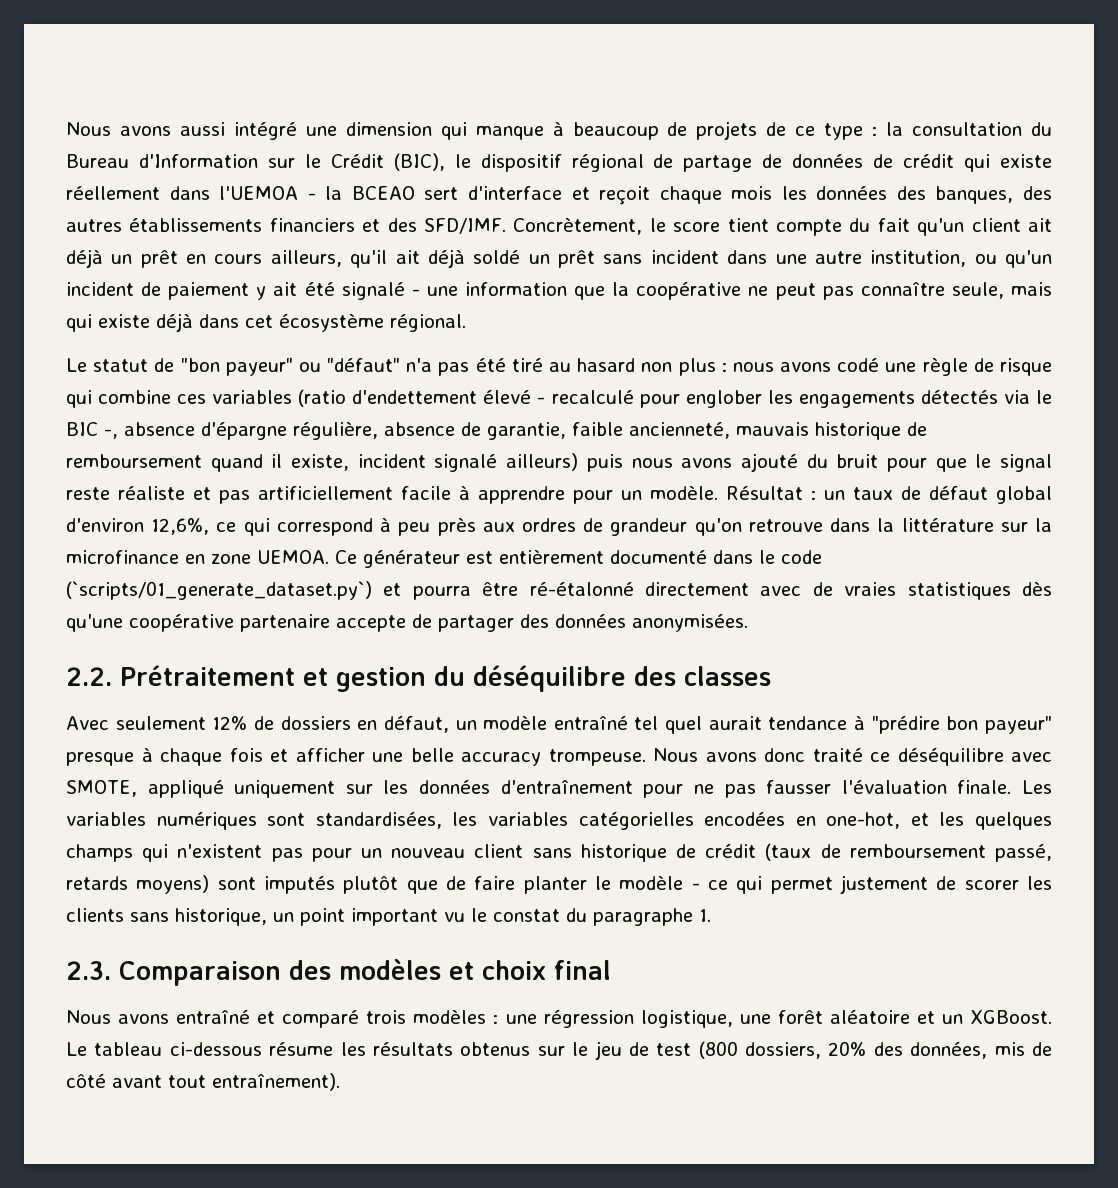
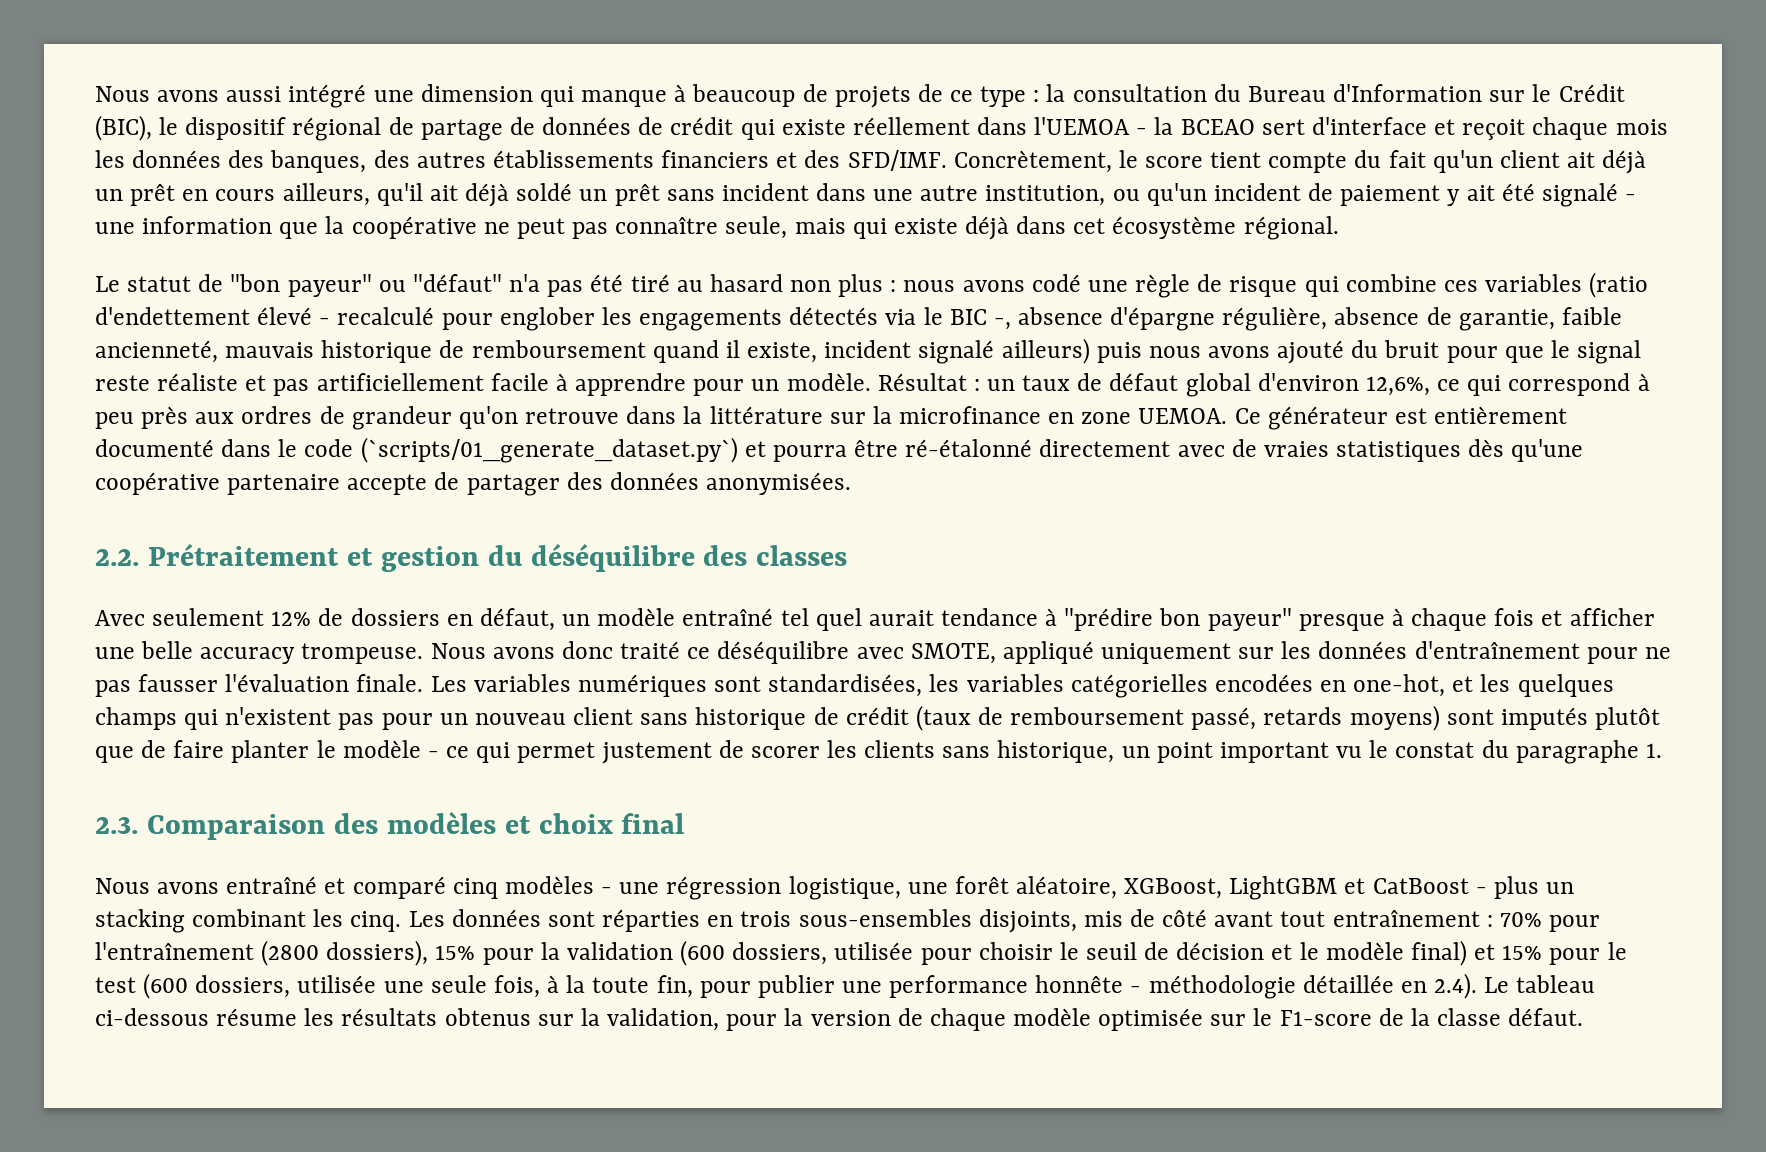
- Nous avons entraîné et comparé trois modèles : une régression logistique, une forêt aléatoire et un XGBoost. Le tableau ci-dessous résume les résultats obtenus sur le jeu de test (800 dossiers, 20% des données, mis de côté avant tout entraînement).
+ Nous avons entraîné et comparé cinq modèles - une régression logistique, une forêt aléatoire, XGBoost, LightGBM et CatBoost - plus un stacking combinant les cinq. Les données sont réparties en trois sous-ensembles disjoints, mis de côté avant tout entraînement : 70% pour l'entraînement (2800 dossiers), 15% pour la validation (600 dossiers, utilisée pour choisir le seuil de décision et le modèle final) et 15% pour le test (600 dossiers, utilisée une seule fois, à la toute fin, pour publier une performance honnête - méthodologie détaillée en 2.4). Le tableau ci-dessous résume les résultats obtenus sur la validation, pour la version de chaque modèle optimisée sur le F1-score de la classe défaut.

